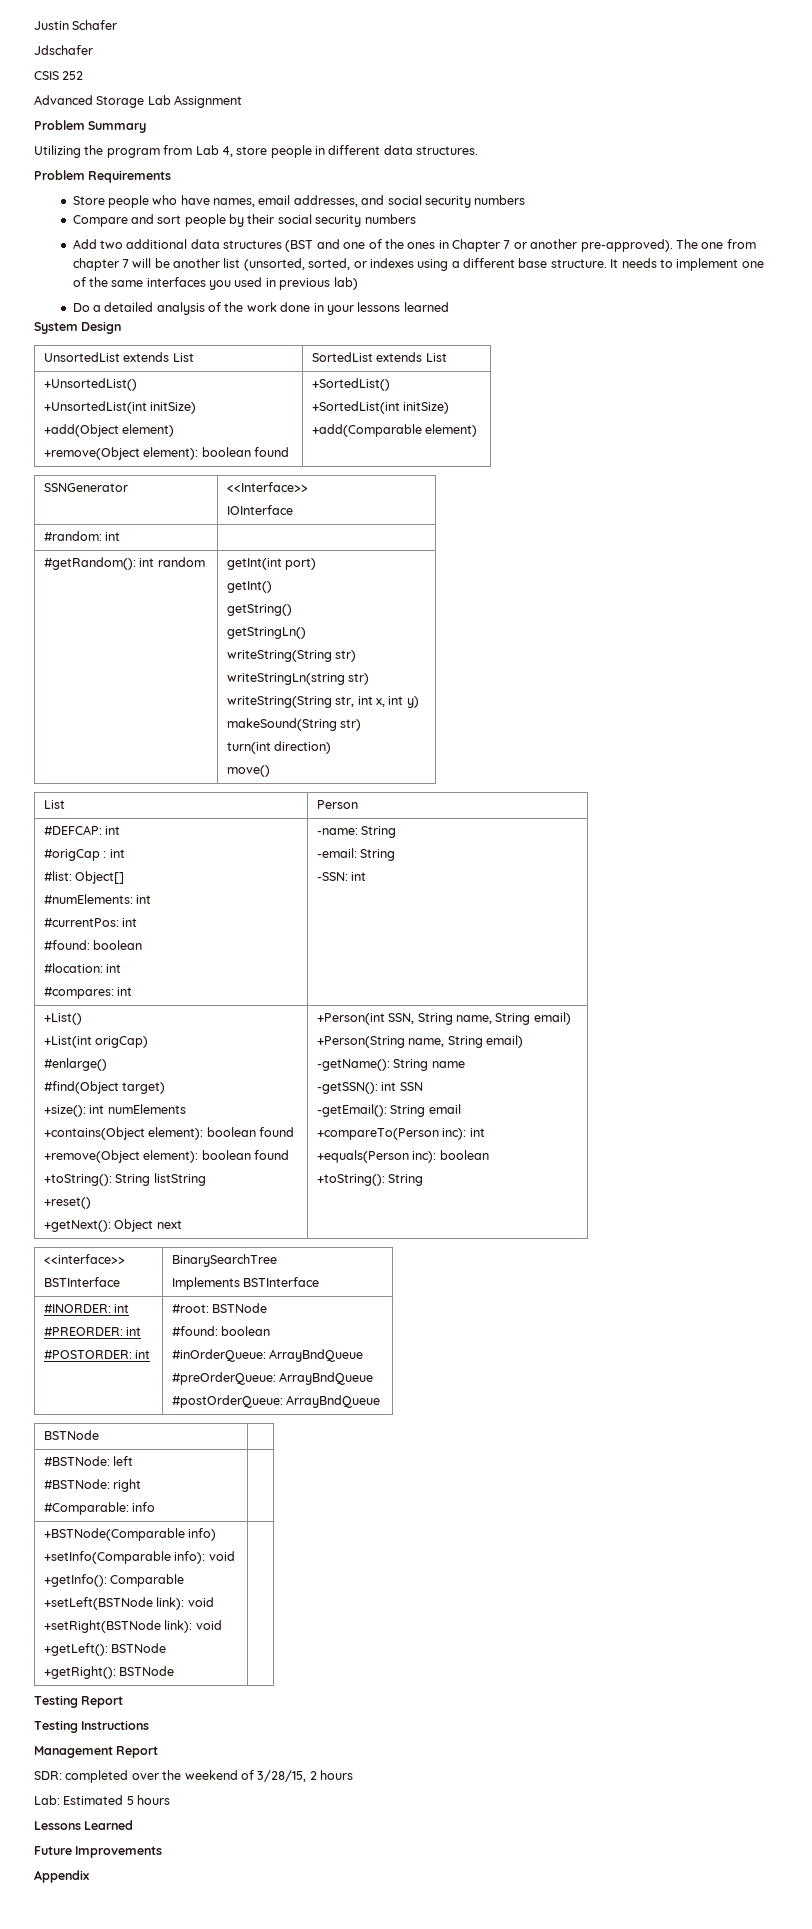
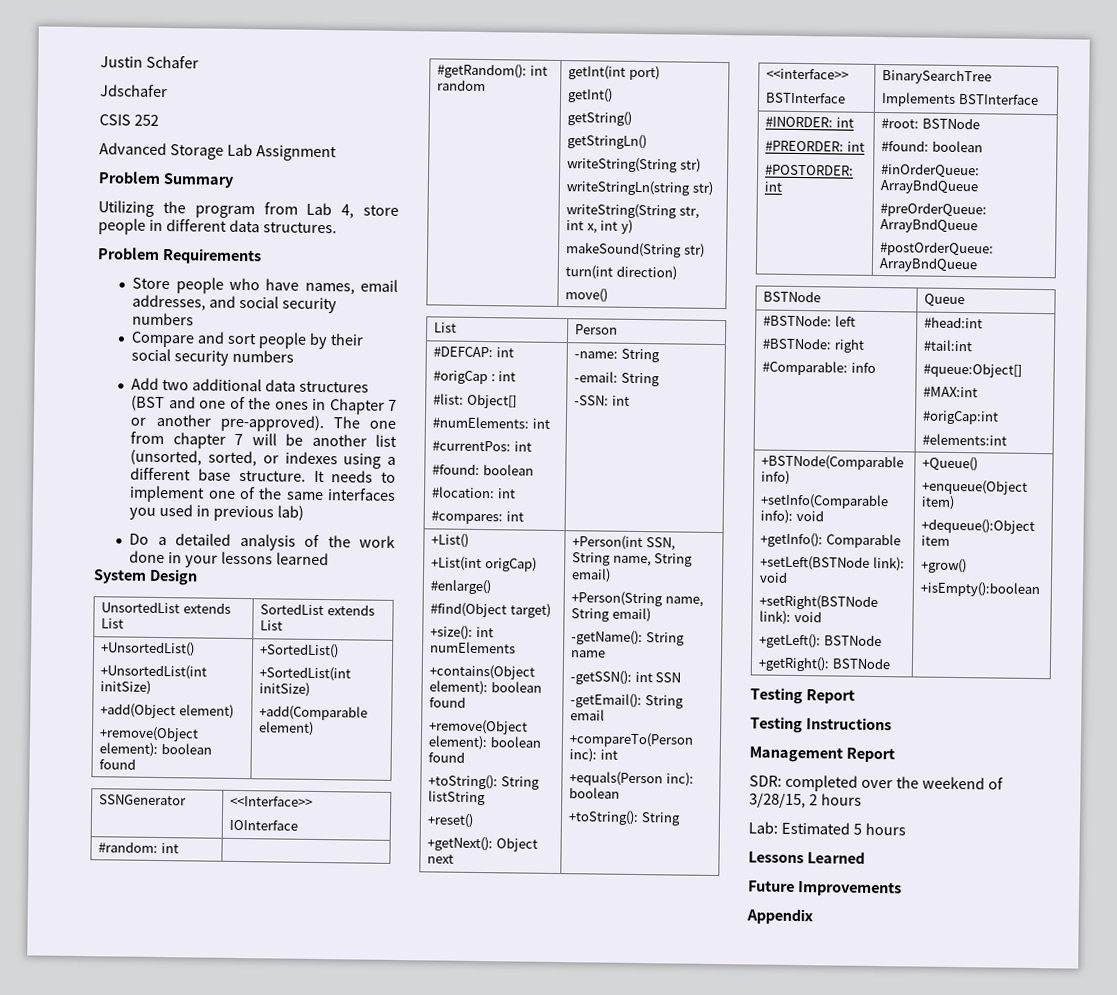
  #INORDER: int
  #PREORDER: int
  #POSTORDER: int | #root: BSTNode
  #found: boolean
  #inOrderQueue: ArrayBndQueue
  #preOrderQueue: ArrayBndQueue
  #postOrderQueue: ArrayBndQueue
- BSTNode |
+ BSTNode | Queue
  #BSTNode: left
  #BSTNode: right
- #Comparable: info |
+ #Comparable: info | #head:int
+ #tail:int
+ #queue:Object[]
+ #MAX:int
+ #origCap:int
+ #elements:int
  +BSTNode(Comparable info)
  +setInfo(Comparable info): void
  +getInfo(): Comparable
  +setLeft(BSTNode link): void
  +setRight(BSTNode link): void
  +getLeft(): BSTNode
- +getRight(): BSTNode |
+ +getRight(): BSTNode | +Queue()
+ +enqueue(Object item)
+ +dequeue():Object item
+ +grow()
+ +isEmpty():boolean

